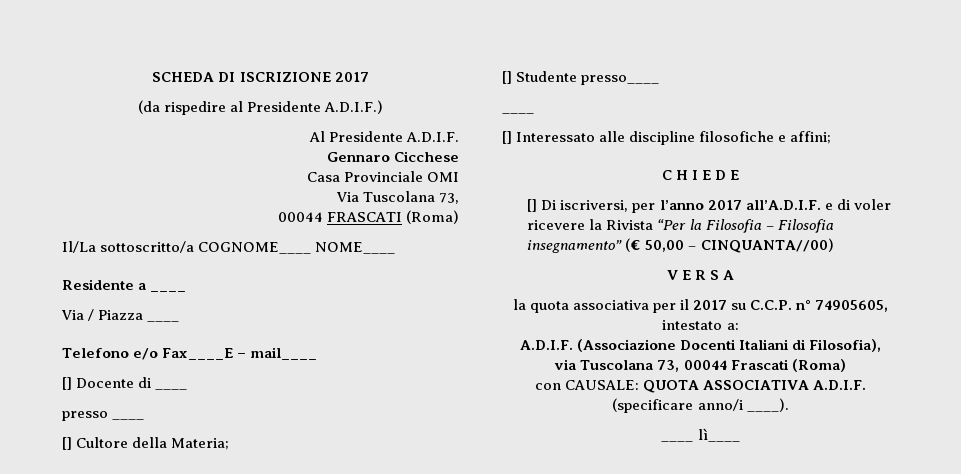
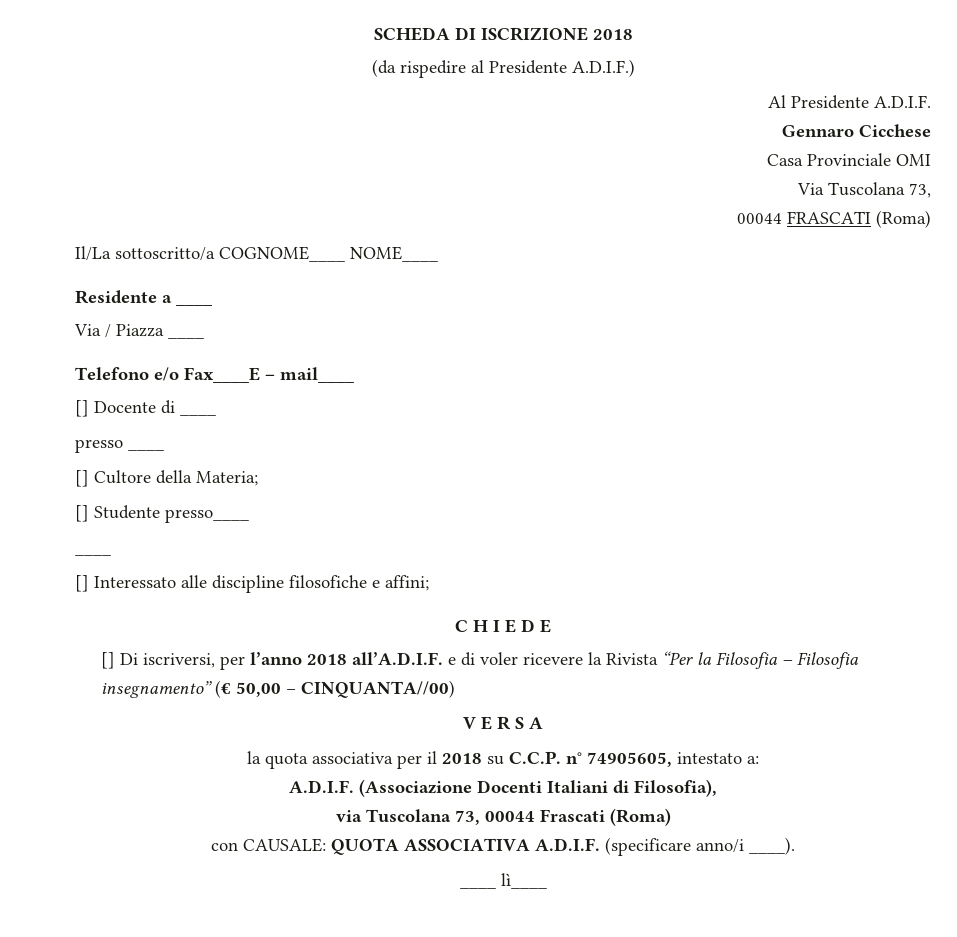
- SCHEDA DI ISCRIZIONE 2017
+ SCHEDA DI ISCRIZIONE 2018
- [] Di iscriversi, per l’anno 2017 all’A.D.I.F. e di voler ricevere la Rivista “Per la Filosofia – Filosofia insegnamento” (€ 50,00 – CINQUANTA//00)
+ [] Di iscriversi, per l’anno 2018 all’A.D.I.F. e di voler ricevere la Rivista “Per la Filosofia – Filosofia insegnamento” (€ 50,00 – CINQUANTA//00)
- la quota associativa per il 2017 su C.C.P. n° 74905605, intestato a:
+ la quota associativa per il 2018 su C.C.P. n° 74905605, intestato a:

